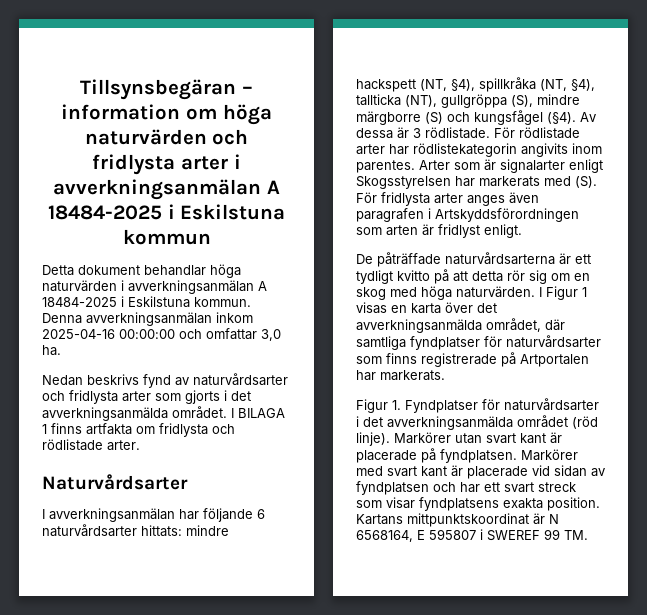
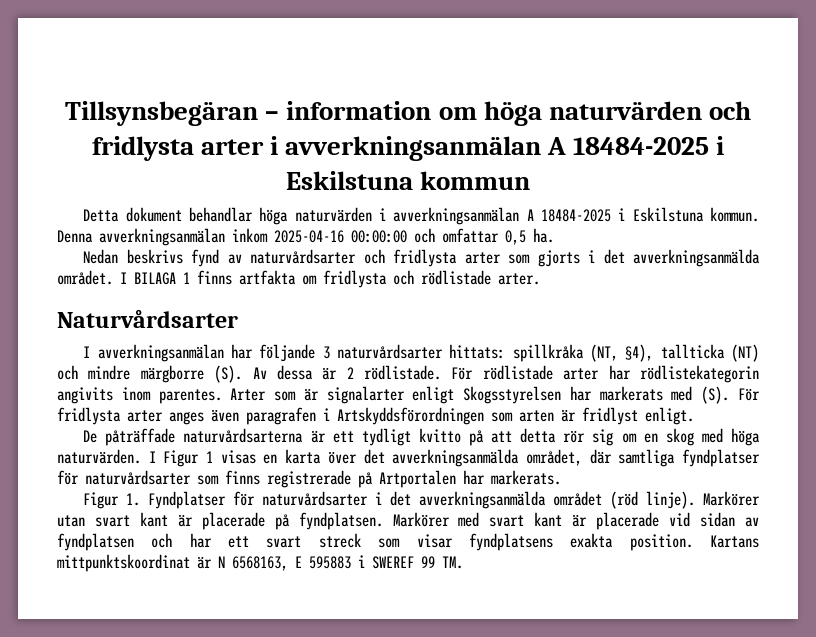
- Denna avverkningsanmälan inkom 2025-04-16 00:00:00 och omfattar 3,0 ha.
+ Denna avverkningsanmälan inkom 2025-04-16 00:00:00 och omfattar 0,5 ha.
- I avverkningsanmälan har följande 6 naturvårdsarter hittats: mindre hackspett (NT, §4), spillkråka (NT, §4), tallticka (NT), gullgröppa (S), mindre märgborre (S) och kungsfågel (§4). Av dessa är 3 rödlistade.
+ I avverkningsanmälan har följande 3 naturvårdsarter hittats: spillkråka (NT, §4), tallticka (NT) och mindre märgborre (S). Av dessa är 2 rödlistade.
- Kartans mittpunktskoordinat är N 6568164, E 595807 i SWEREF 99 TM.
+ Kartans mittpunktskoordinat är N 6568163, E 595883 i SWEREF 99 TM.

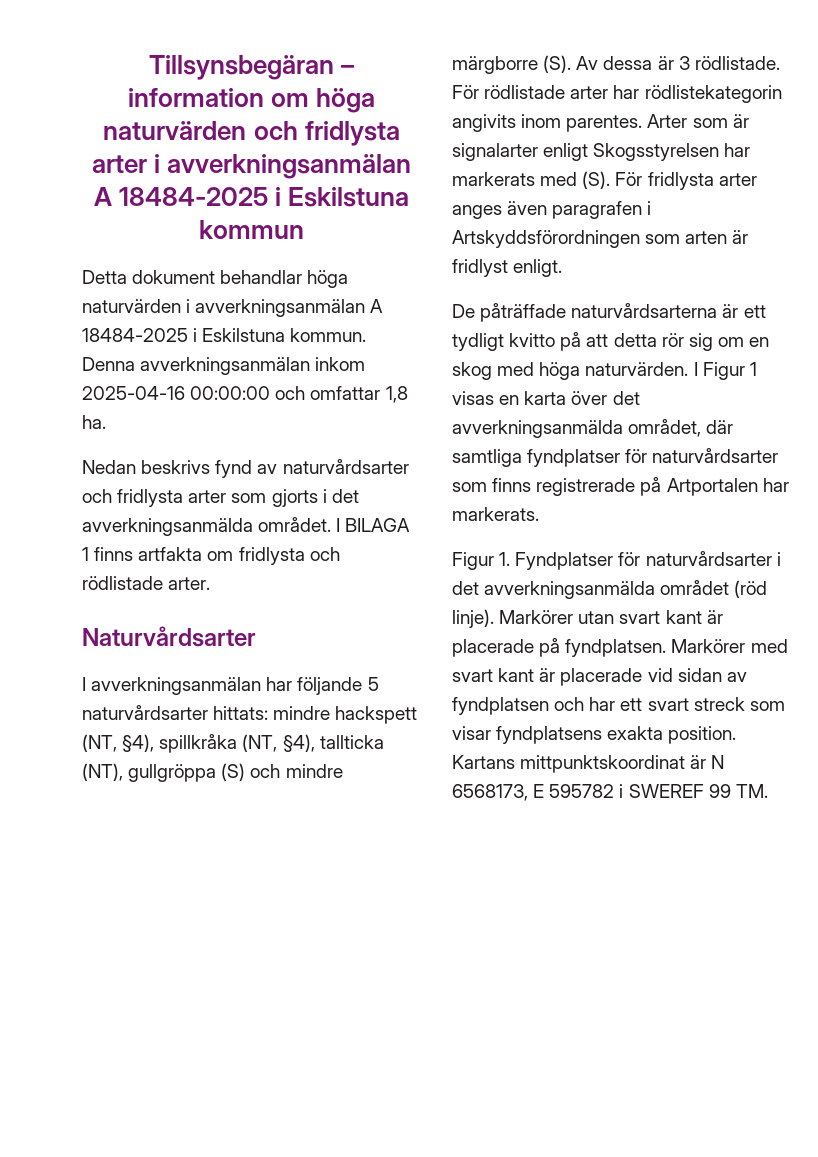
- Denna avverkningsanmälan inkom 2025-04-16 00:00:00 och omfattar 0,5 ha.
+ Denna avverkningsanmälan inkom 2025-04-16 00:00:00 och omfattar 1,8 ha.
- I avverkningsanmälan har följande 3 naturvårdsarter hittats: spillkråka (NT, §4), tallticka (NT) och mindre märgborre (S). Av dessa är 2 rödlistade.
+ I avverkningsanmälan har följande 5 naturvårdsarter hittats: mindre hackspett (NT, §4), spillkråka (NT, §4), tallticka (NT), gullgröppa (S) och mindre märgborre (S). Av dessa är 3 rödlistade.
- Kartans mittpunktskoordinat är N 6568163, E 595883 i SWEREF 99 TM.
+ Kartans mittpunktskoordinat är N 6568173, E 595782 i SWEREF 99 TM.

